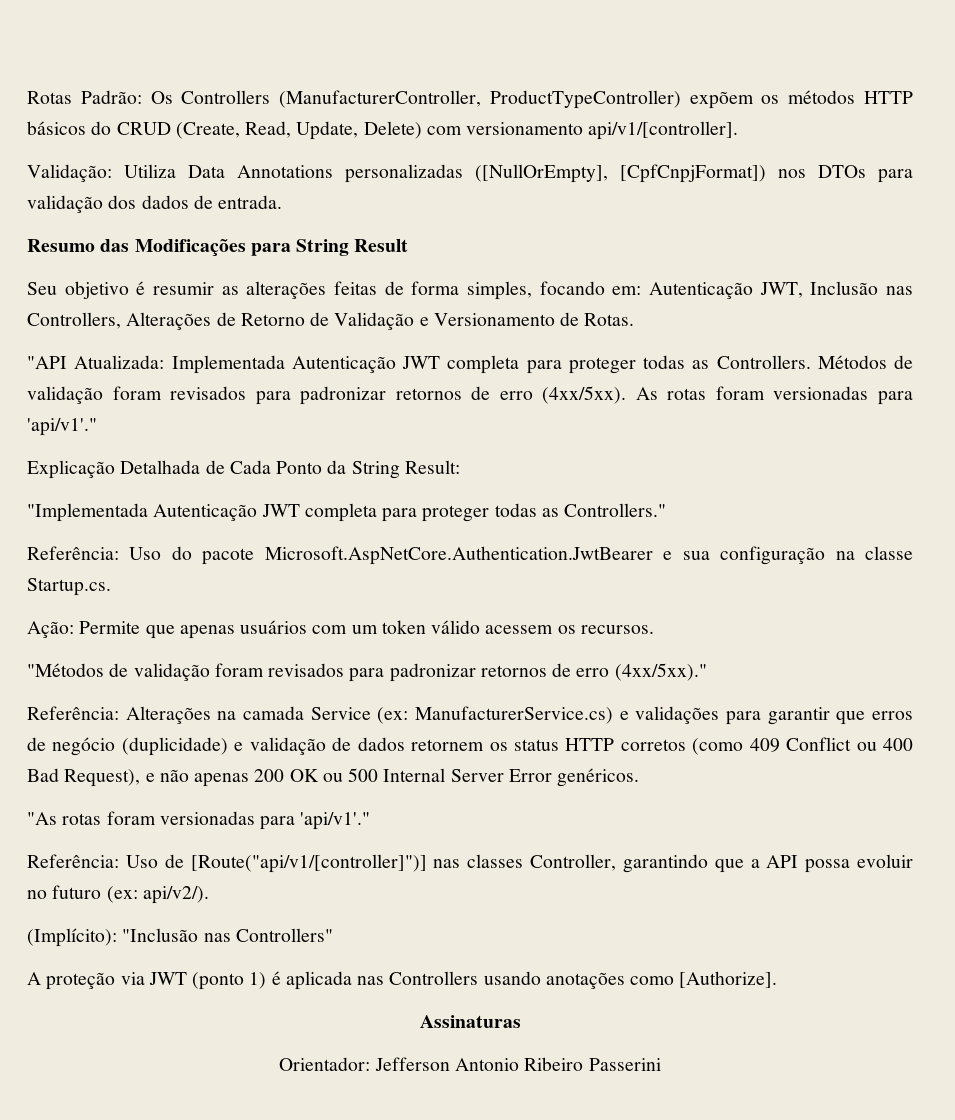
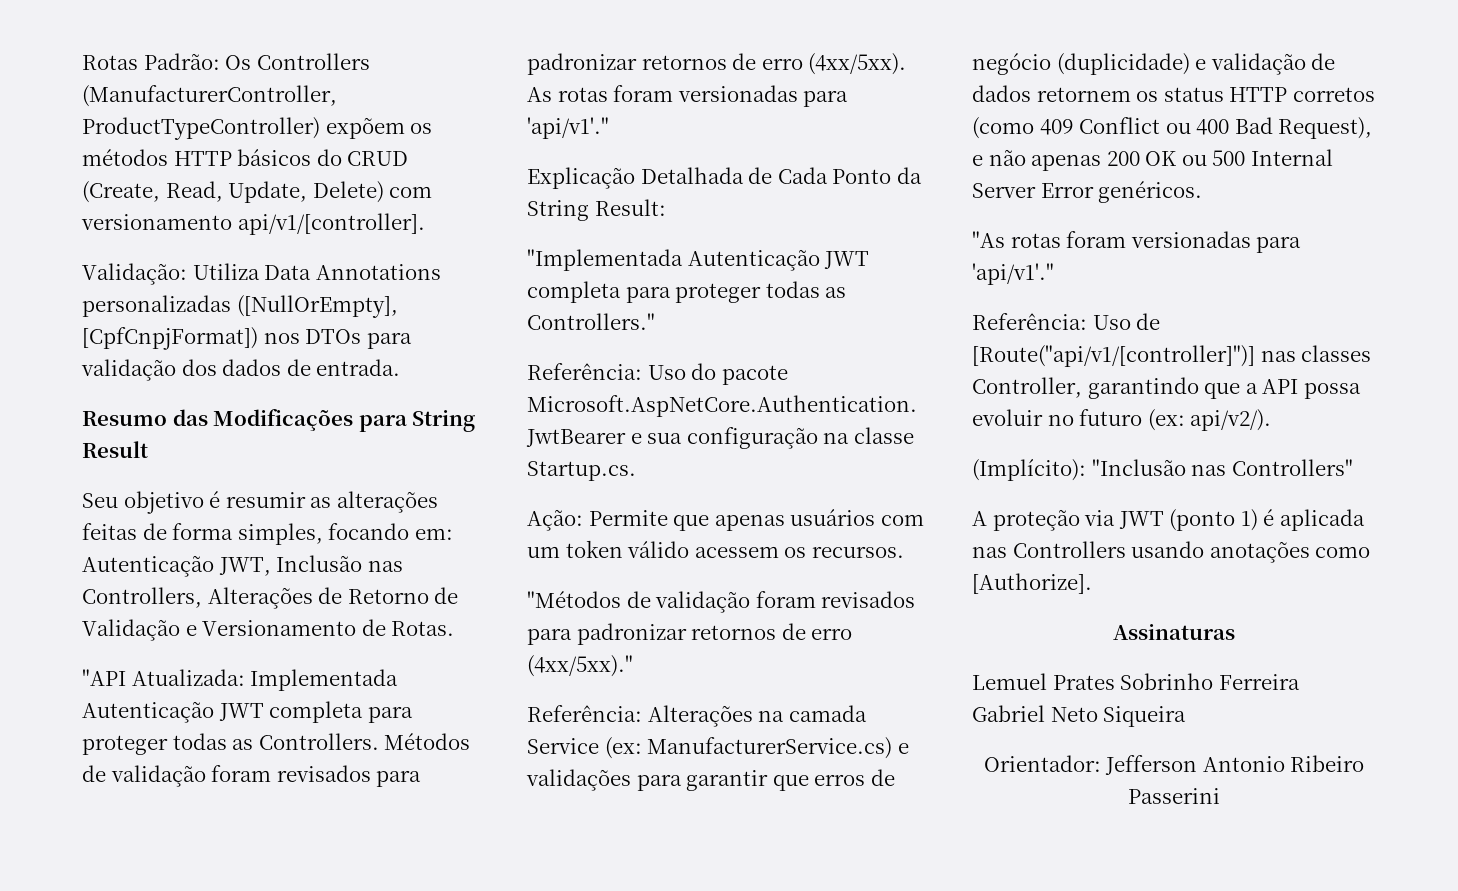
+ Lemuel Prates Sobrinho Ferreira Gabriel Neto Siqueira

